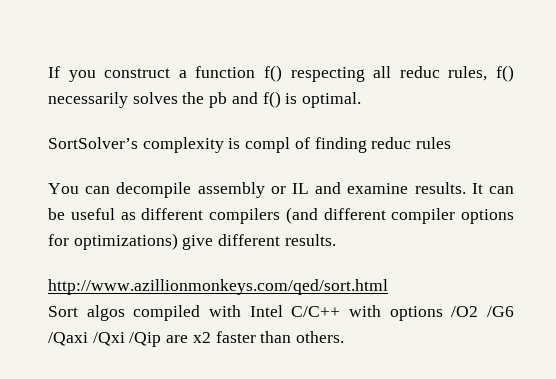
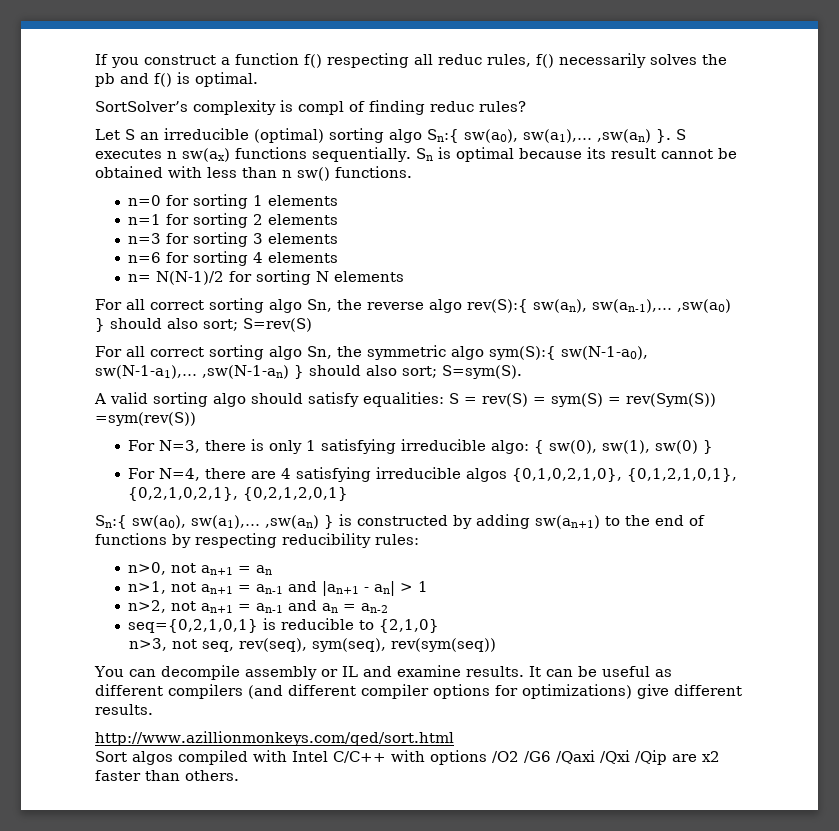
- SortSolver’s complexity is compl of finding reduc rules
+ SortSolver’s complexity is compl of finding reduc rules?
+ Let S an irreducible (optimal) sorting algo Sn:{ sw(a0), sw(a1),… ,sw(an) }. S executes n sw(ax) functions sequentially. Sn is optimal because its result cannot be obtained with less than n sw() functions.
+ n=0 for sorting 1 elements
+ n=1 for sorting 2 elements
+ n=3 for sorting 3 elements
+ n=6 for sorting 4 elements
+ n= N(N-1)/2 for sorting N elements
+ For all correct sorting algo Sn, the reverse algo rev(S):{ sw(an), sw(an-1),… ,sw(a0) } should also sort; S=rev(S)
+ For all correct sorting algo Sn, the symmetric algo sym(S):{ sw(N-1-a0), sw(N-1-a1),… ,sw(N-1-an) } should also sort; S=sym(S).
+ A valid sorting algo should satisfy equalities: S = rev(S) = sym(S) = rev(Sym(S)) =sym(rev(S))
+ For N=3, there is only 1 satisfying irreducible algo: { sw(0), sw(1), sw(0) }
+ For N=4, there are 4 satisfying irreducible algos {0,1,0,2,1,0}, {0,1,2,1,0,1}, {0,2,1,0,2,1}, {0,2,1,2,0,1}
+ Sn:{ sw(a0), sw(a1),… ,sw(an) } is constructed by adding sw(an+1) to the end of functions by respecting reducibility rules:
+ n>0, not an+1 = an
+ n>1, not an+1 = an-1 and |an+1 - an| > 1
+ n>2, not an+1 = an-1 and an = an-2
+ seq={0,2,1,0,1} is reducible to {2,1,0}
+ n>3, not seq, rev(seq), sym(seq), rev(sym(seq))

